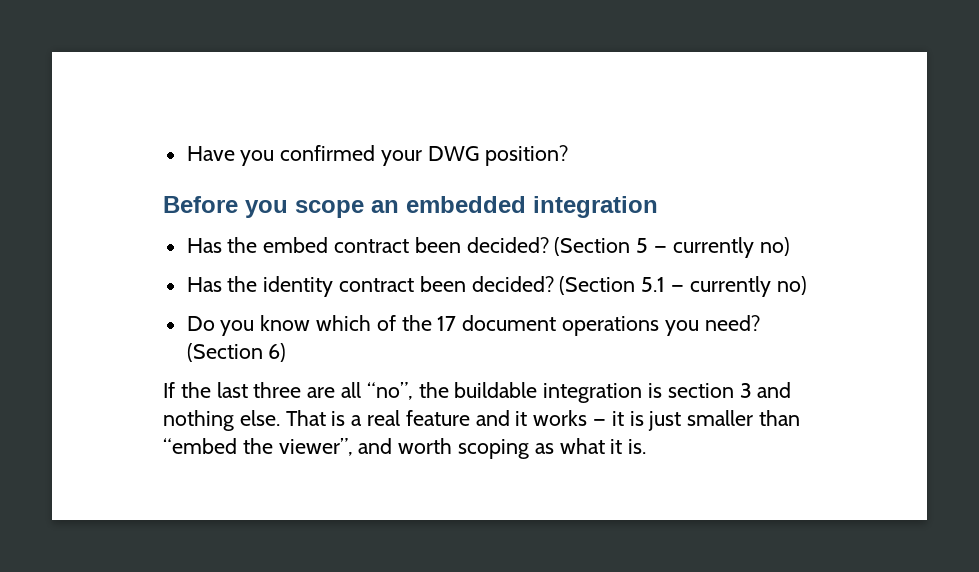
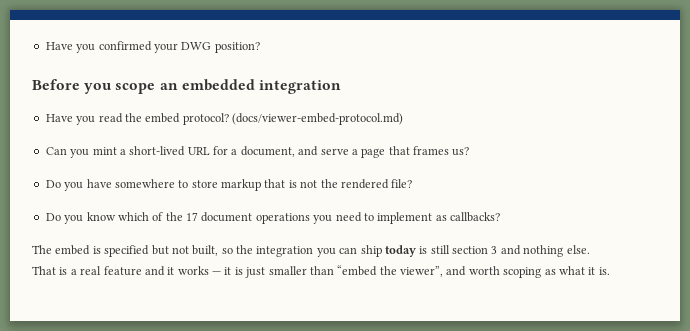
- Has the embed contract been decided? (Section 5 — currently no)
- Has the identity contract been decided? (Section 5.1 — currently no)
+ Have you read the embed protocol? (docs/viewer-embed-protocol.md)
+ Can you mint a short-lived URL for a document, and serve a page that frames us?
+ Do you have somewhere to store markup that is not the rendered file?
- Do you know which of the 17 document operations you need? (Section 6)
- If the last three are all “no”, the buildable integration is section 3 and nothing else.
+ Do you know which of the 17 document operations you need to implement as callbacks?
+ The embed is specified but not built, so the integration you can ship today is still section 3 and nothing else.

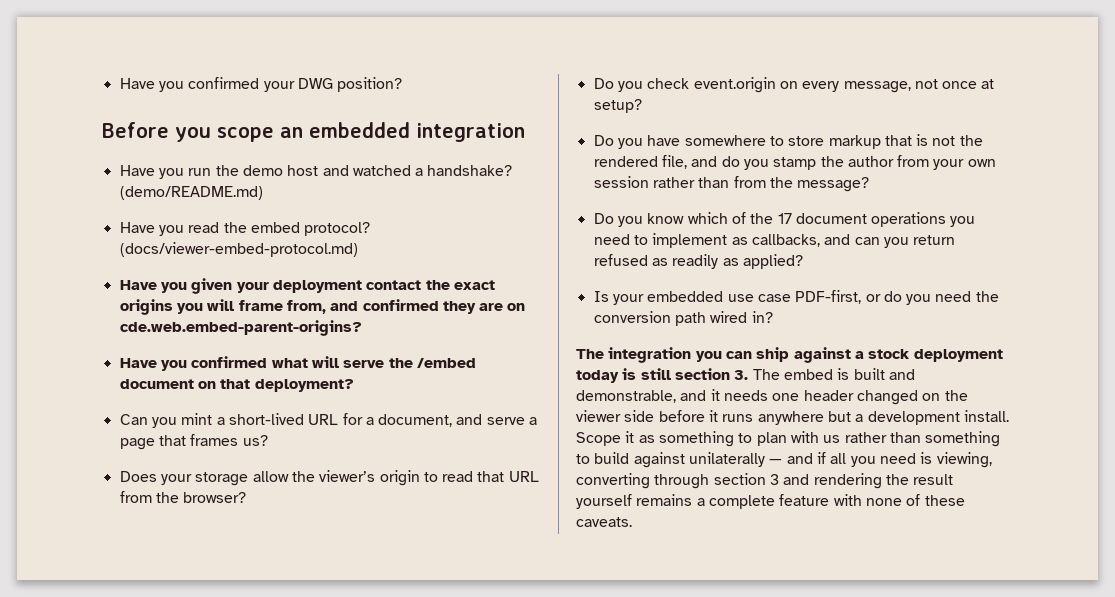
+ Have you run the demo host and watched a handshake? (demo/README.md)
+ Have you given your deployment contact the exact origins you will frame from, and confirmed they are on cde.web.embed-parent-origins?
+ Have you confirmed what will serve the /embed document on that deployment?
+ Does your storage allow the viewer’s origin to read that URL from the browser?
+ Do you check event.origin on every message, not once at setup?
- Do you have somewhere to store markup that is not the rendered file?
+ Do you have somewhere to store markup that is not the rendered file, and do you stamp the author from your own session rather than from the message?
- Do you know which of the 17 document operations you need to implement as callbacks?
- The embed is specified but not built, so the integration you can ship today is still section 3 and nothing else. That is a real feature and it works — it is just smaller than “embed the viewer”, and worth scoping as what it is.
+ Do you know which of the 17 document operations you need to implement as callbacks, and can you return refused as readily as applied?
+ Is your embedded use case PDF-first, or do you need the conversion path wired in?
+ The integration you can ship against a stock deployment today is still section 3. The embed is built and demonstrable, and it needs one header changed on the viewer side before it runs anywhere but a development install. Scope it as something to plan with us rather than something to build against unilaterally — and if all you need is viewing, converting through section 3 and rendering the result yourself remains a complete feature with none of these caveats.

